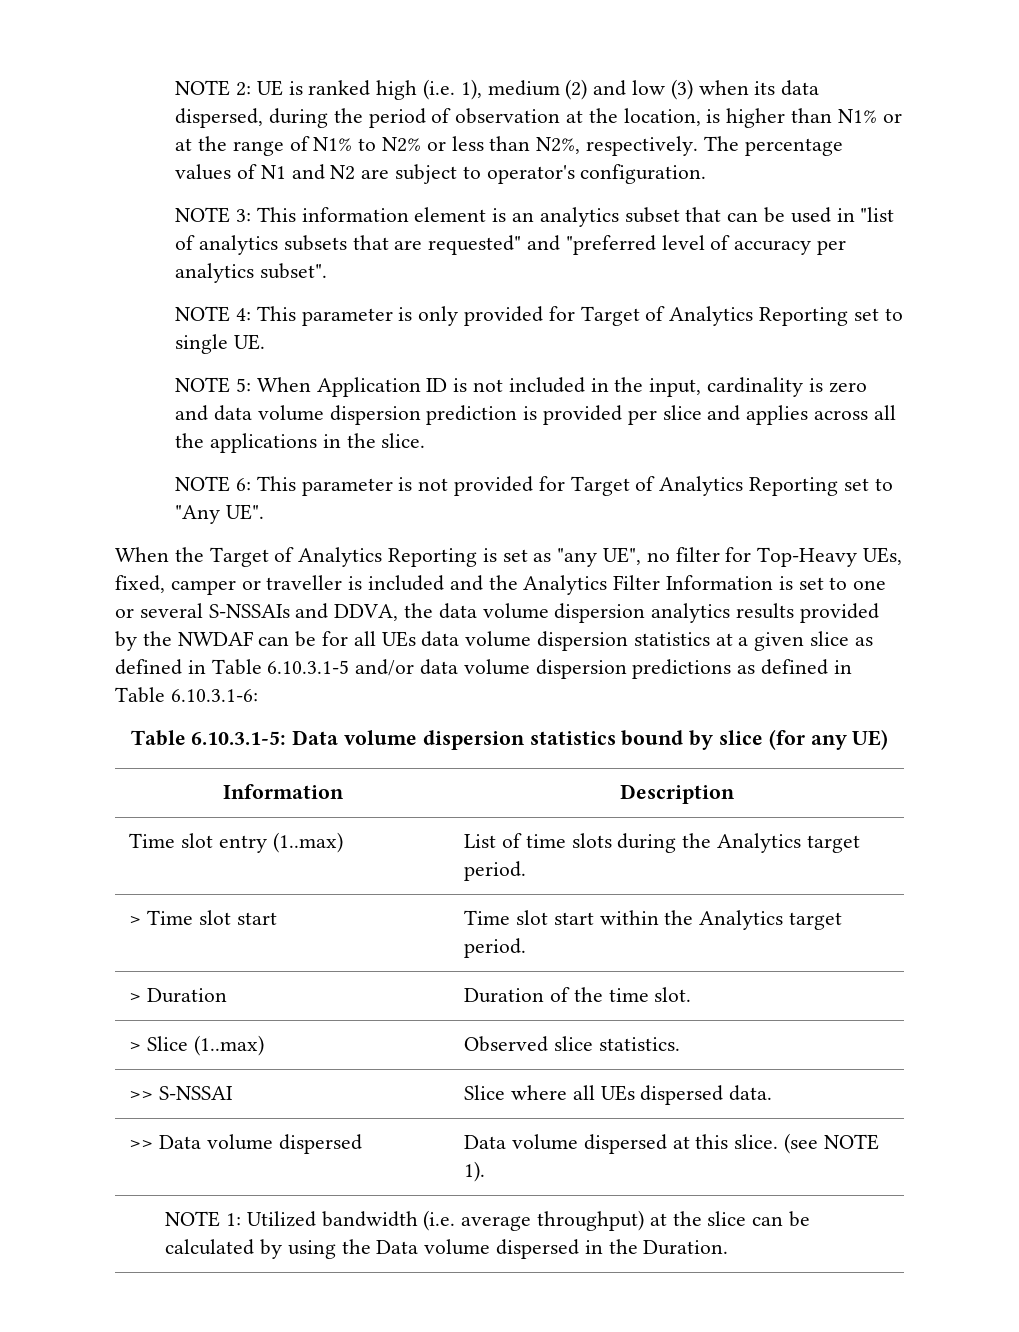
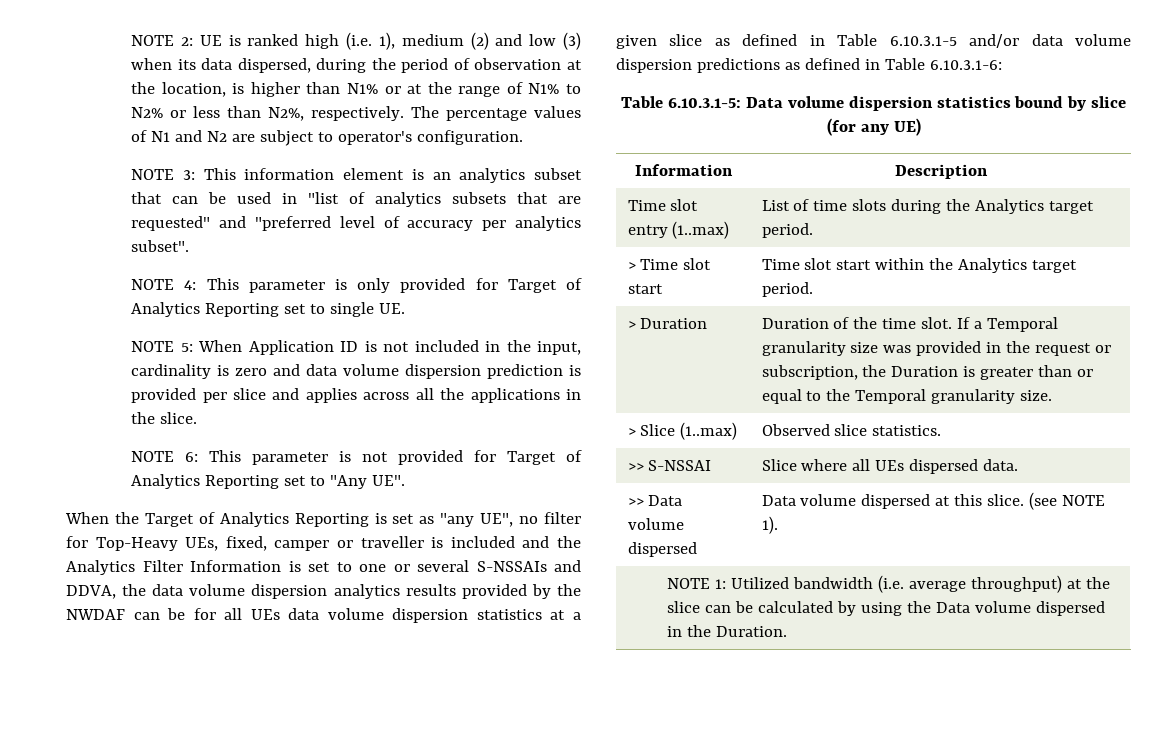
- > Duration | Duration of the time slot.
+ > Duration | Duration of the time slot. If a Temporal granularity size was provided in the request or subscription, the Duration is greater than or equal to the Temporal granularity size.

